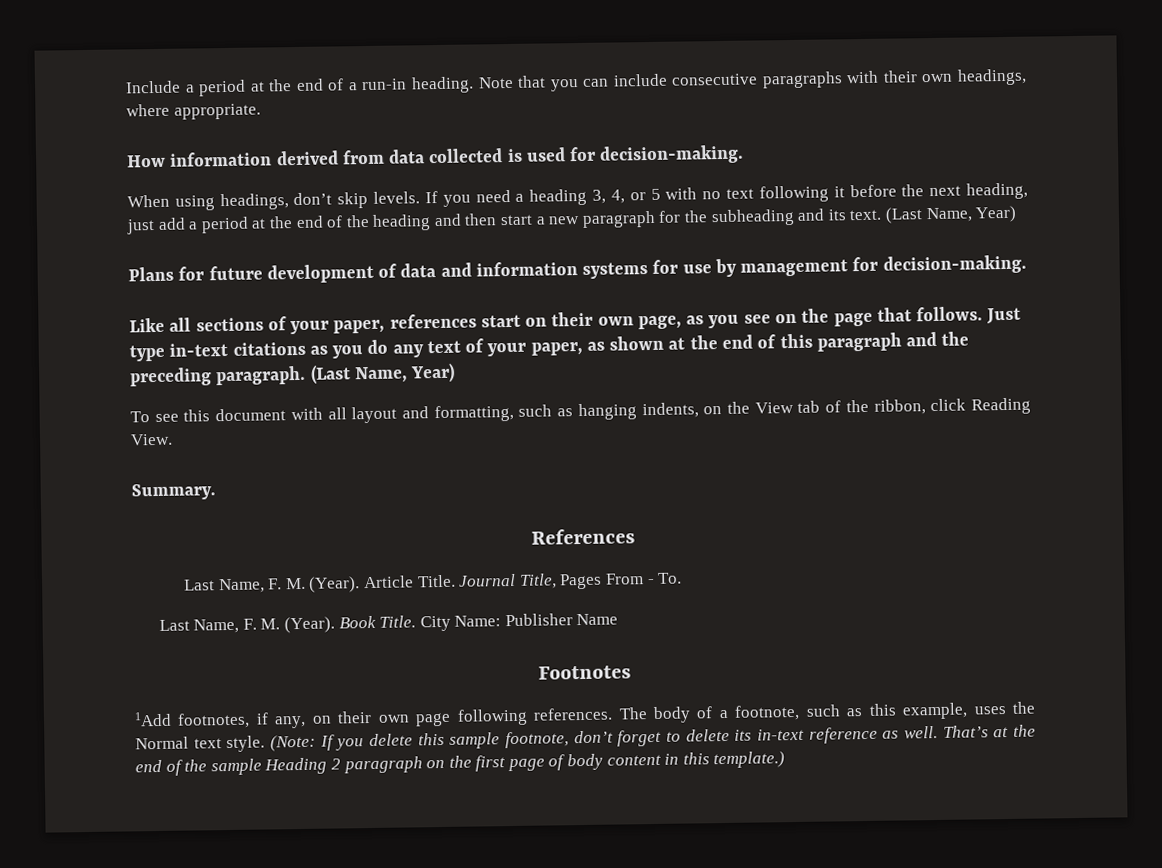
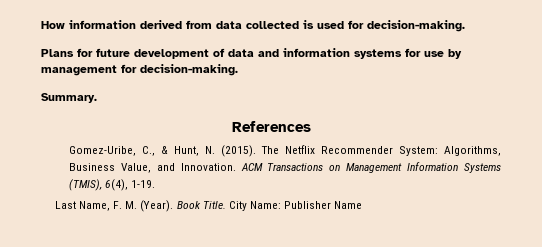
- Include a period at the end of a run-in heading. Note that you can include consecutive paragraphs with their own headings, where appropriate.
- When using headings, don’t skip levels. If you need a heading 3, 4, or 5 with no text following it before the next heading, just add a period at the end of the heading and then start a new paragraph for the subheading and its text. (Last Name, Year)
- Like all sections of your paper, references start on their own page, as you see on the page that follows. Just type in-text citations as you do any text of your paper, as shown at the end of this paragraph and the preceding paragraph. (Last Name, Year)
- To see this document with all layout and formatting, such as hanging indents, on the View tab of the ribbon, click Reading View.
  Summary.
  References
- Last Name, F. M. (Year). Article Title. Journal Title, Pages From - To.
+ Gomez-Uribe, C., & Hunt, N. (2015). The Netflix Recommender System: Algorithms, Business Value, and Innovation. ACM Transactions on Management Information Systems (TMIS), 6(4), 1-19.
- Footnotes
- 1Add footnotes, if any, on their own page following references. The body of a footnote, such as this example, uses the Normal text style. (Note: If you delete this sample footnote, don’t forget to delete its in-text reference as well. That’s at the end of the sample Heading 2 paragraph on the first page of body content in this template.)

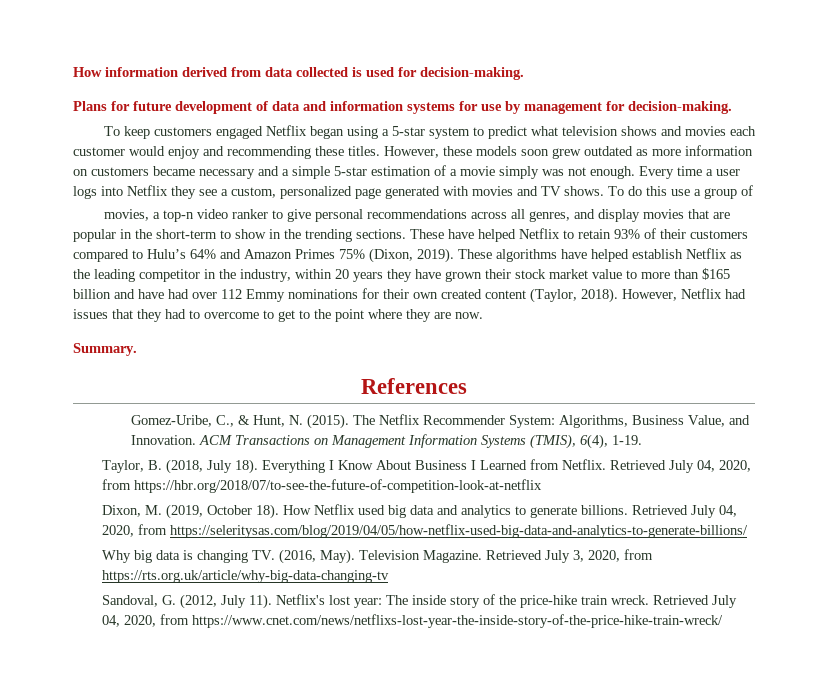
+ To keep customers engaged Netflix began using a 5-star system to predict what television shows and movies each customer would enjoy and recommending these titles. However, these models soon grew outdated as more information on customers became necessary and a simple 5-star estimation of a movie simply was not enough. Every time a user logs into Netflix they see a custom, personalized page generated with movies and TV shows. To do this use a group of
+ movies, a top-n video ranker to give personal recommendations across all genres, and display movies that are popular in the short-term to show in the trending sections. These have helped Netflix to retain 93% of their customers compared to Hulu’s 64% and Amazon Primes 75% (Dixon, 2019). These algorithms have helped establish Netflix as the leading competitor in the industry, within 20 years they have grown their stock market value to more than $165 billion and have had over 112 Emmy nominations for their own created content (Taylor, 2018). However, Netflix had issues that they had to overcome to get to the point where they are now.
- Last Name, F. M. (Year). Book Title. City Name: Publisher Name
+ Taylor, B. (2018, July 18). Everything I Know About Business I Learned from Netflix. Retrieved July 04, 2020, from https://hbr.org/2018/07/to-see-the-future-of-competition-look-at-netflix
+ Dixon, M. (2019, October 18). How Netflix used big data and analytics to generate billions. Retrieved July 04, 2020, from https://seleritysas.com/blog/2019/04/05/how-netflix-used-big-data-and-analytics-to-generate-billions/
+ Why big data is changing TV. (2016, May). Television Magazine. Retrieved July 3, 2020, from https://rts.org.uk/article/why-big-data-changing-tv
+ Sandoval, G. (2012, July 11). Netflix's lost year: The inside story of the price-hike train wreck. Retrieved July 04, 2020, from https://www.cnet.com/news/netflixs-lost-year-the-inside-story-of-the-price-hike-train-wreck/

